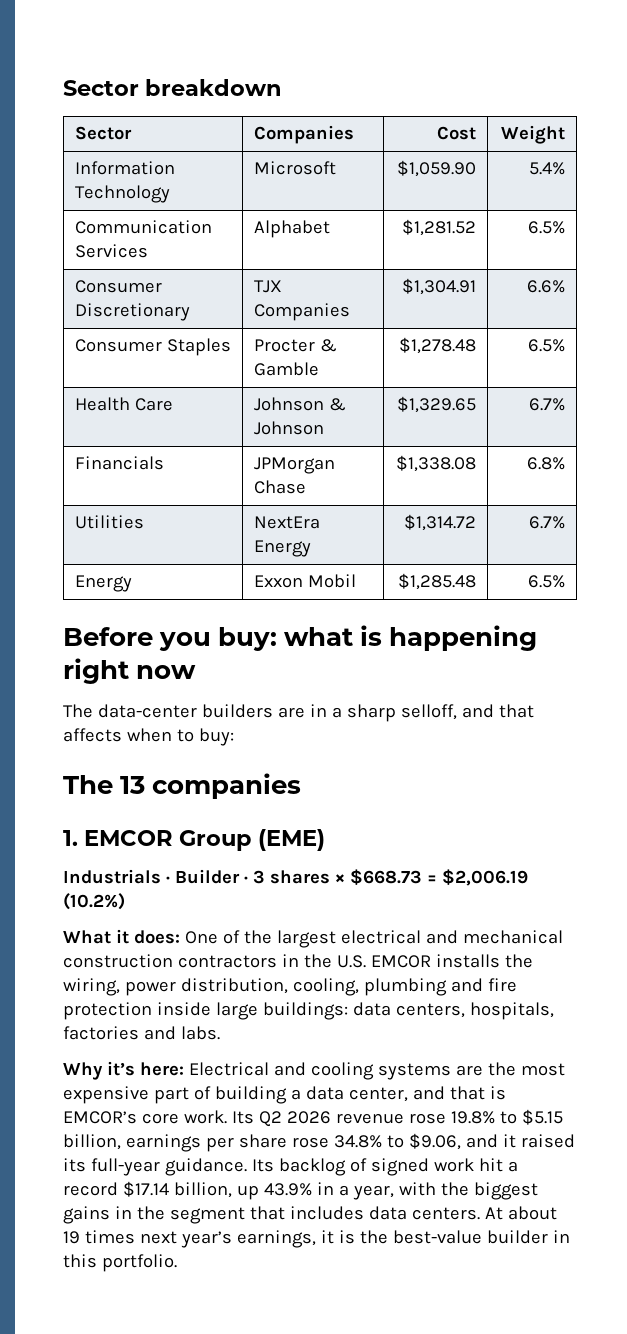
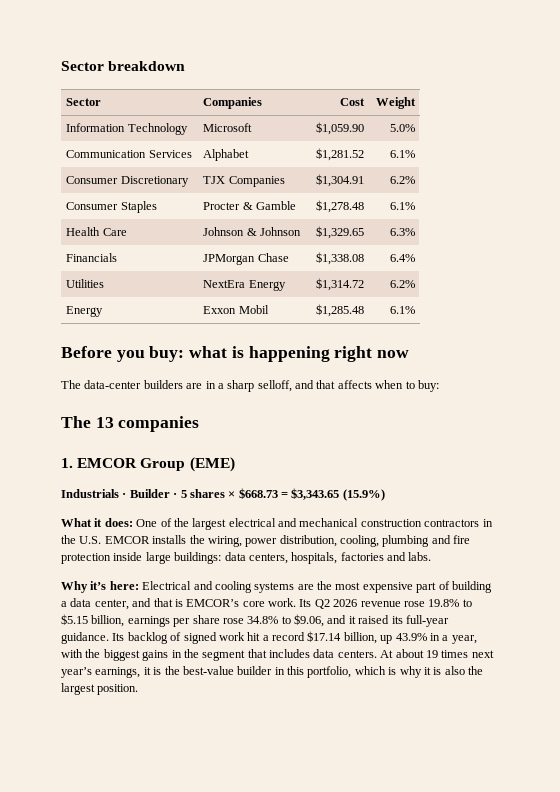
- Information Technology | Microsoft | $1,059.90 | 5.4%
+ Information Technology | Microsoft | $1,059.90 | 5.0%
- Communication Services | Alphabet | $1,281.52 | 6.5%
+ Communication Services | Alphabet | $1,281.52 | 6.1%
- Consumer Discretionary | TJX Companies | $1,304.91 | 6.6%
+ Consumer Discretionary | TJX Companies | $1,304.91 | 6.2%
- Consumer Staples | Procter & Gamble | $1,278.48 | 6.5%
+ Consumer Staples | Procter & Gamble | $1,278.48 | 6.1%
- Health Care | Johnson & Johnson | $1,329.65 | 6.7%
+ Health Care | Johnson & Johnson | $1,329.65 | 6.3%
- Financials | JPMorgan Chase | $1,338.08 | 6.8%
+ Financials | JPMorgan Chase | $1,338.08 | 6.4%
- Utilities | NextEra Energy | $1,314.72 | 6.7%
+ Utilities | NextEra Energy | $1,314.72 | 6.2%
- Energy | Exxon Mobil | $1,285.48 | 6.5%
+ Energy | Exxon Mobil | $1,285.48 | 6.1%
- Industrials · Builder · 3 shares × $668.73 = $2,006.19 (10.2%)
+ Industrials · Builder · 5 shares × $668.73 = $3,343.65 (15.9%)
- At about 19 times next year’s earnings, it is the best-value builder in this portfolio.
+ At about 19 times next year’s earnings, it is the best-value builder in this portfolio, which is why it is also the largest position.

